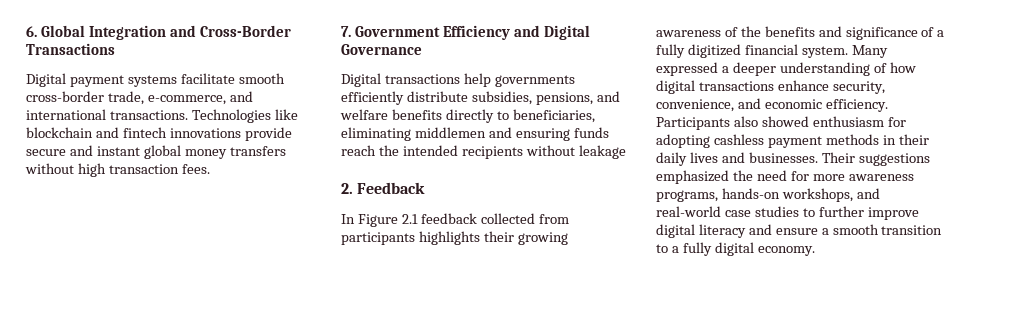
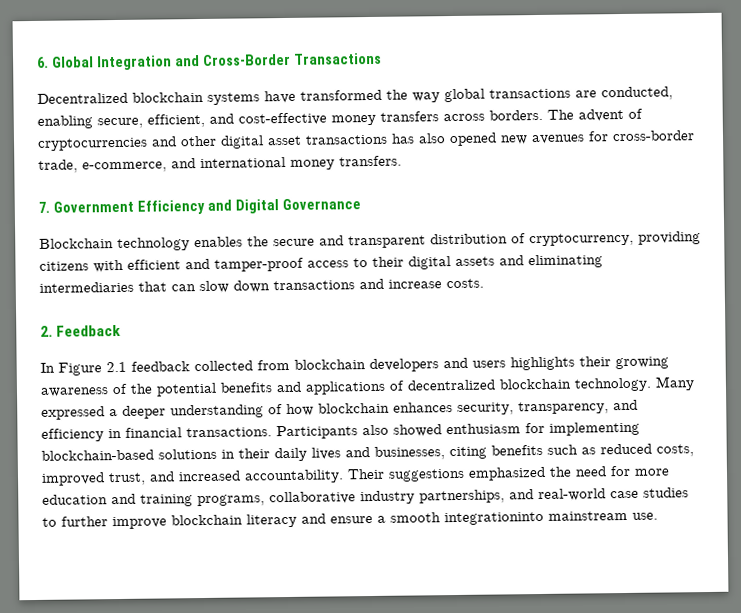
- Digital payment systems facilitate smooth cross-border trade, e-commerce, and international transactions. Technologies like blockchain and fintech innovations provide secure and instant global money transfers without high transaction fees.
+ Decentralized blockchain systems have transformed the way global transactions are conducted, enabling secure, efficient, and cost-effective money transfers across borders. The advent of cryptocurrencies and other digital asset transactions has also opened new avenues for cross-border trade, e-commerce, and international money transfers.
- Digital transactions help governments efficiently distribute subsidies, pensions, and welfare benefits directly to beneficiaries, eliminating middlemen and ensuring funds reach the intended recipients without leakage
+ Blockchain technology enables the secure and transparent distribution of cryptocurrency, providing citizens with efficient and tamper-proof access to their digital assets and eliminating intermediaries that can slow down transactions and increase costs.
- In Figure 2.1 feedback collected from participants highlights their growing awareness of the benefits and significance of a fully digitized financial system.
+ In Figure 2.1 feedback collected from blockchain developers and users highlights their growing awareness of the potential benefits and applications of decentralized blockchain technology.
- Many expressed a deeper understanding of how digital transactions enhance security, convenience, and economic efficiency.
+ Many expressed a deeper understanding of how blockchain enhances security, transparency, and efficiency in financial transactions.
- Participants also showed enthusiasm for adopting cashless payment methods in their daily lives and businesses.
+ Participants also showed enthusiasm for implementing blockchain-based solutions in their daily lives and businesses, citing benefits such as reduced costs, improved trust, and increased accountability.
- Their suggestions emphasized the need for more awareness programs, hands-on workshops, and real-world case studies to further improve digital literacy and ensure a smooth transition to a fully digital economy.
+ Their suggestions emphasized the need for more education and training programs, collaborative industry partnerships, and real-world case studies to further improve blockchain literacy and ensure a smooth integrationinto mainstream use.

